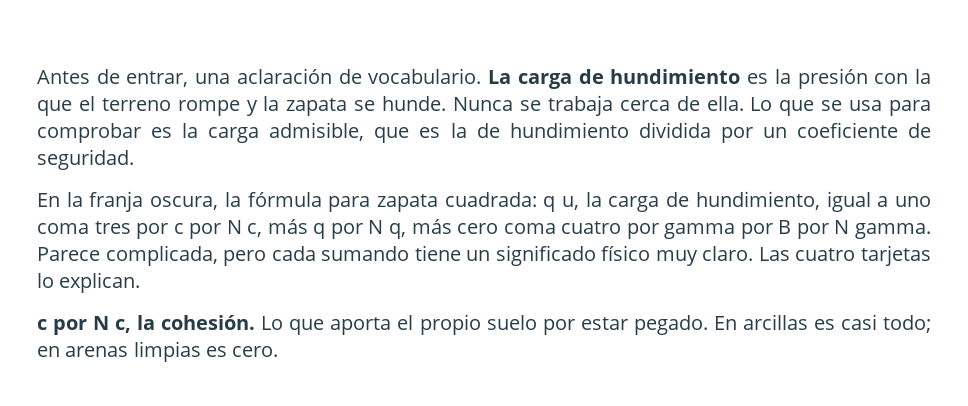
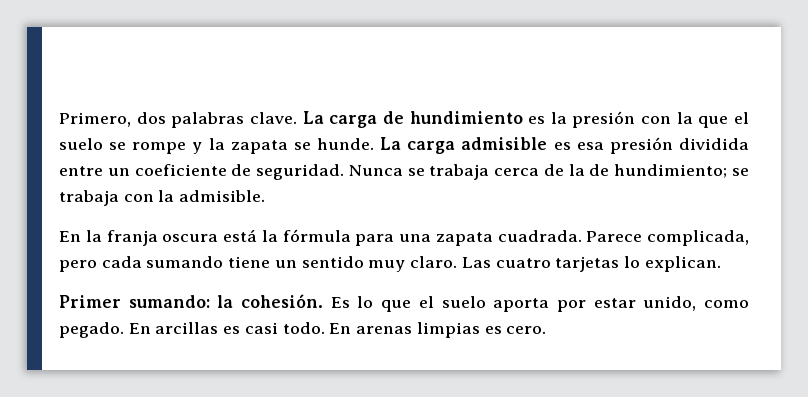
- Antes de entrar, una aclaración de vocabulario.
+ Primero, dos palabras clave.
- La carga de hundimiento es la presión con la que el terreno rompe y la zapata se hunde.
+ La carga de hundimiento es la presión con la que el suelo se rompe y la zapata se hunde.
+ La carga admisible es esa presión dividida entre un coeficiente de seguridad.
- Nunca se trabaja cerca de ella. Lo que se usa para comprobar es la carga admisible, que es la de hundimiento dividida por un coeficiente de seguridad.
+ Nunca se trabaja cerca de la de hundimiento; se trabaja con la admisible.
- En la franja oscura, la fórmula para zapata cuadrada: q u, la carga de hundimiento, igual a uno coma tres por c por N c, más q por N q, más cero coma cuatro por gamma por B por N gamma.
+ En la franja oscura está la fórmula para una zapata cuadrada.
- Parece complicada, pero cada sumando tiene un significado físico muy claro.
+ Parece complicada, pero cada sumando tiene un sentido muy claro.
- c por N c, la cohesión. Lo que aporta el propio suelo por estar pegado.
+ Primer sumando: la cohesión. Es lo que el suelo aporta por estar unido, como pegado.
- En arcillas es casi todo; en arenas limpias es cero.
+ En arcillas es casi todo. En arenas limpias es cero.

